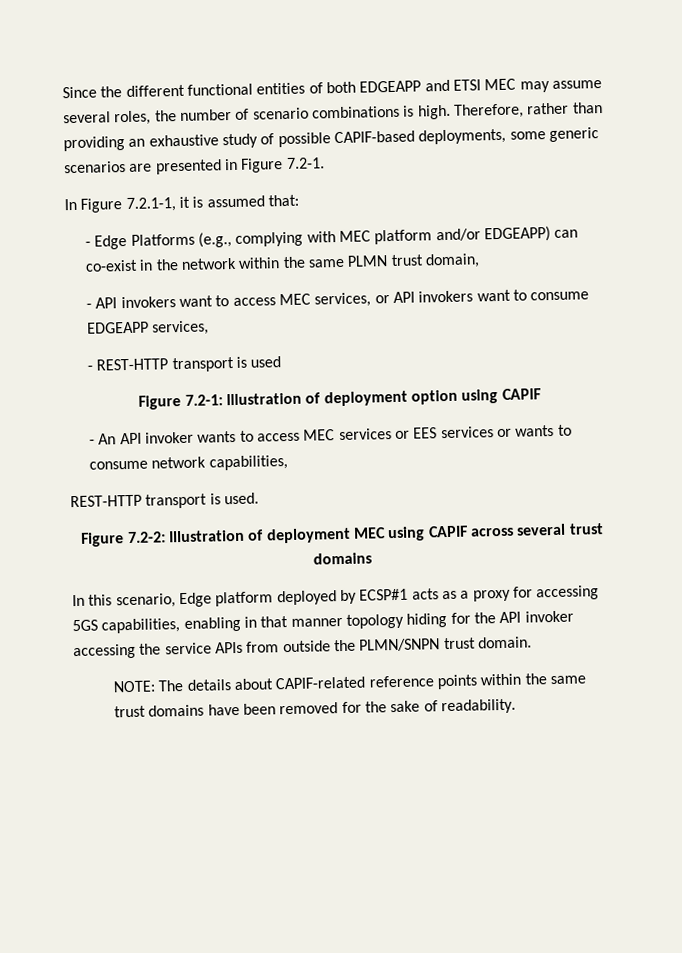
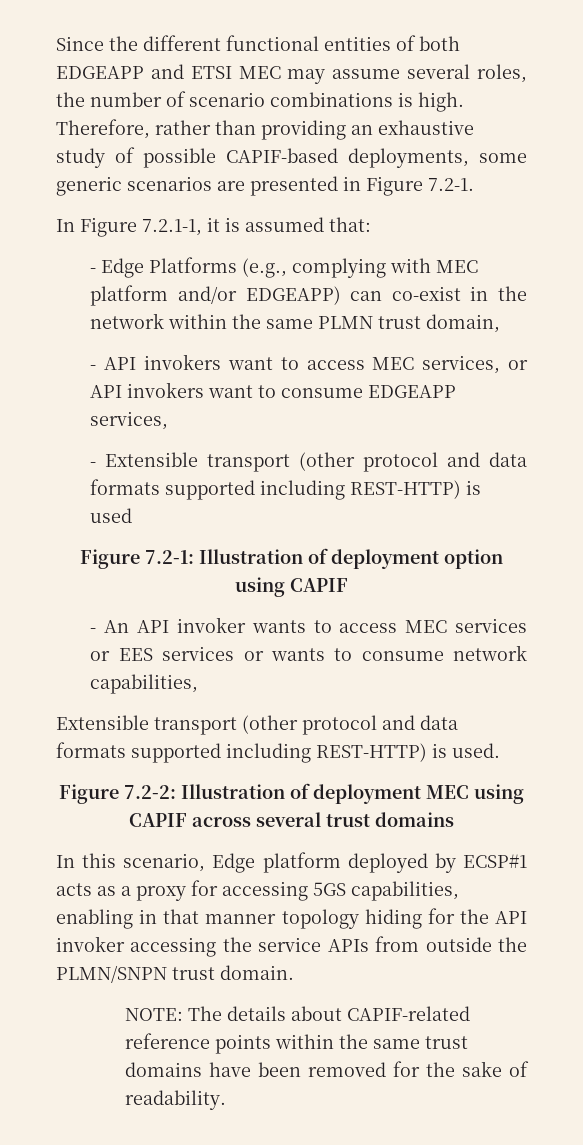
- - REST-HTTP transport is used
+ - Extensible transport (other protocol and data formats supported including REST-HTTP) is used
- REST-HTTP transport is used.
+ Extensible transport (other protocol and data formats supported including REST-HTTP) is used.

